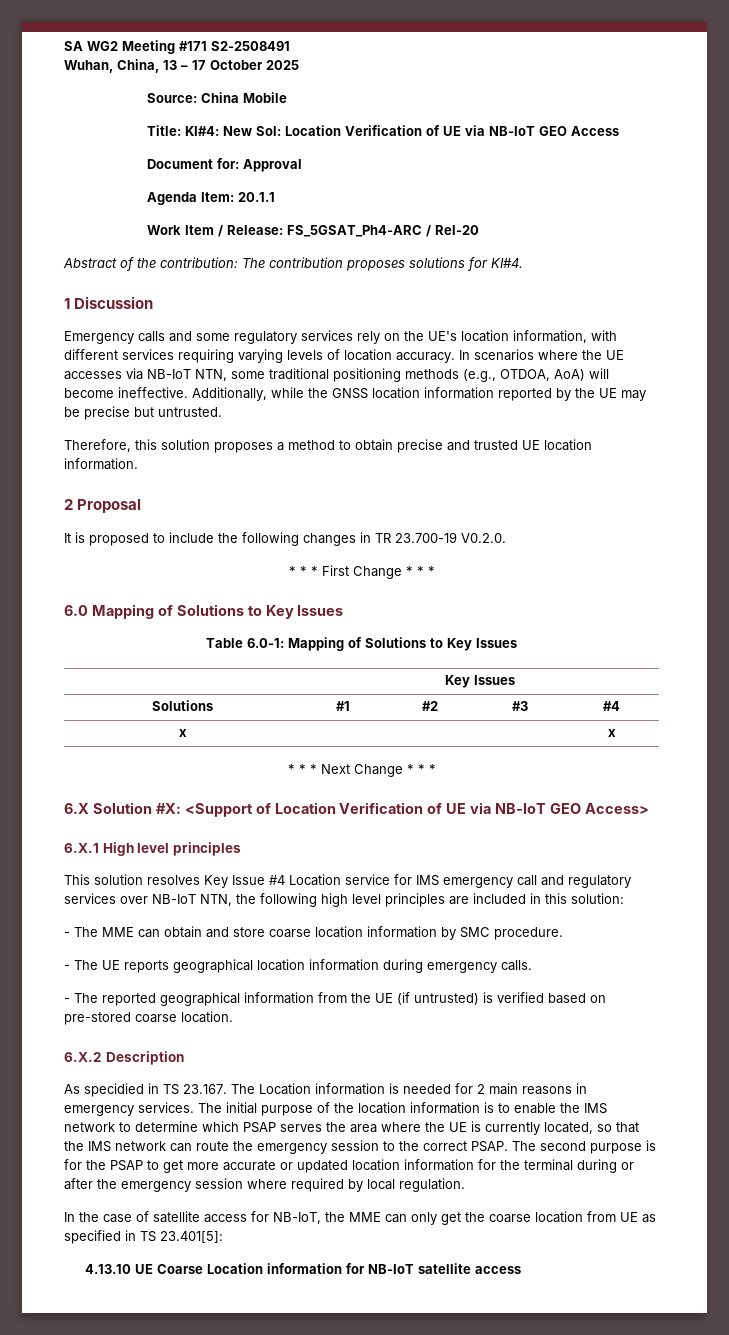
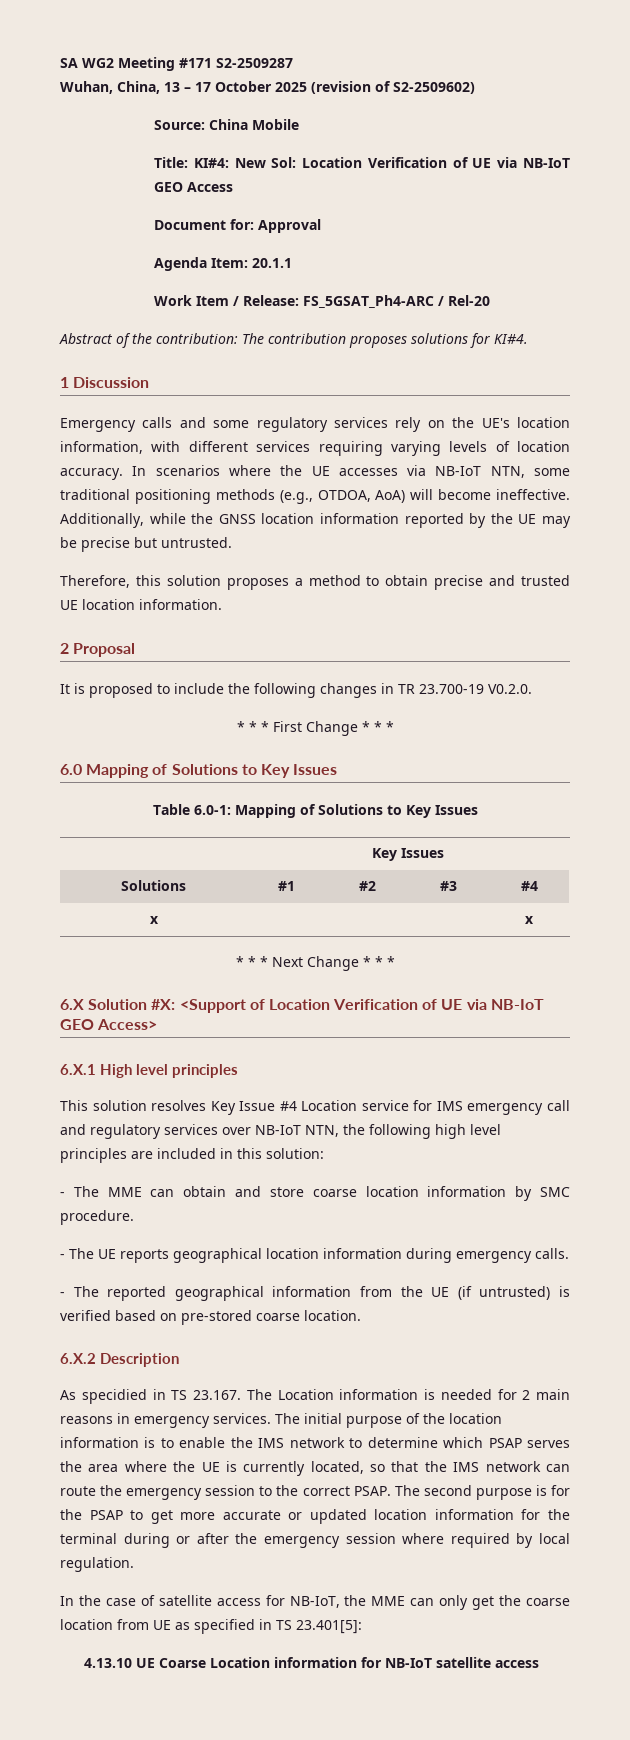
- SA WG2 Meeting #171 S2-2508491
+ SA WG2 Meeting #171 S2-2509287
- Wuhan, China, 13 – 17 October 2025
+ Wuhan, China, 13 – 17 October 2025 (revision of S2-2509602)

